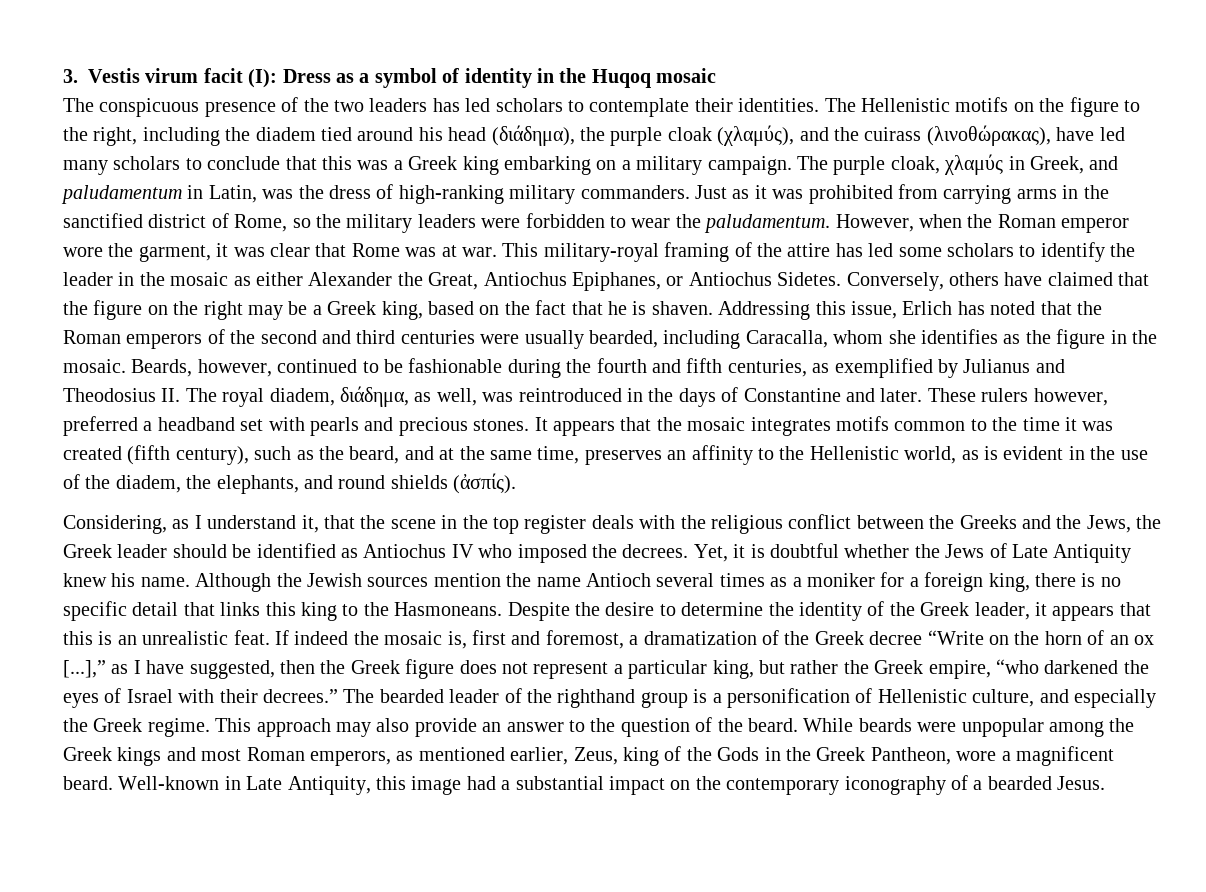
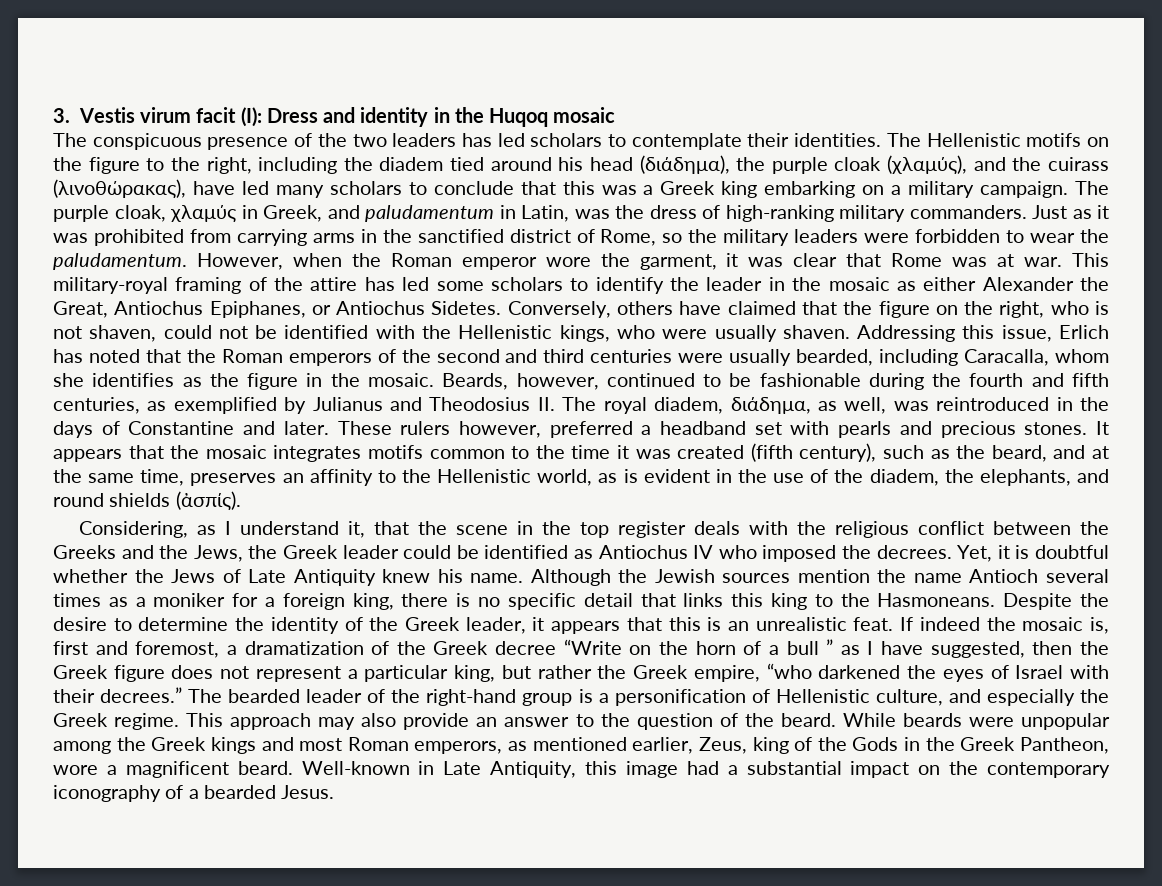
- 3. Vestis virum facit (I): Dress as a symbol of identity in the Huqoq mosaic
+ 3. Vestis virum facit (I): Dress and identity in the Huqoq mosaic
- Conversely, others have claimed that the figure on the right may be a Greek king, based on the fact that he is shaven.
+ Conversely, others have claimed that the figure on the right, who is not shaven, could not be identified with the Hellenistic kings, who were usually shaven.
- Considering, as I understand it, that the scene in the top register deals with the religious conflict between the Greeks and the Jews, the Greek leader should be identified as Antiochus IV who imposed the decrees.
+ Considering, as I understand it, that the scene in the top register deals with the religious conflict between the Greeks and the Jews, the Greek leader could be identified as Antiochus IV who imposed the decrees.
- If indeed the mosaic is, first and foremost, a dramatization of the Greek decree “Write on the horn of an ox [...],” as I have suggested, then the Greek figure does not represent a particular king, but rather the Greek empire, “who darkened the eyes of Israel with their decrees.”
+ If indeed the mosaic is, first and foremost, a dramatization of the Greek decree “Write on the horn of a bull ” as I have suggested, then the Greek figure does not represent a particular king, but rather the Greek empire, “who darkened the eyes of Israel with their decrees.”
- The bearded leader of the righthand group is a personification of Hellenistic culture, and especially the Greek regime.
+ The bearded leader of the right-hand group is a personification of Hellenistic culture, and especially the Greek regime.

